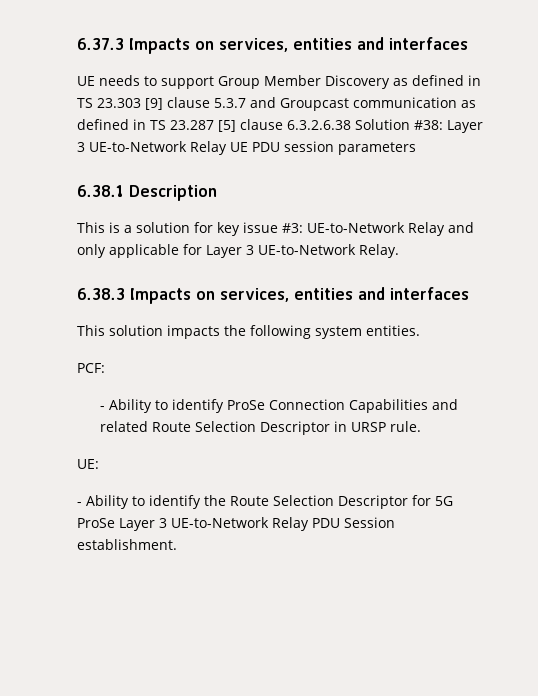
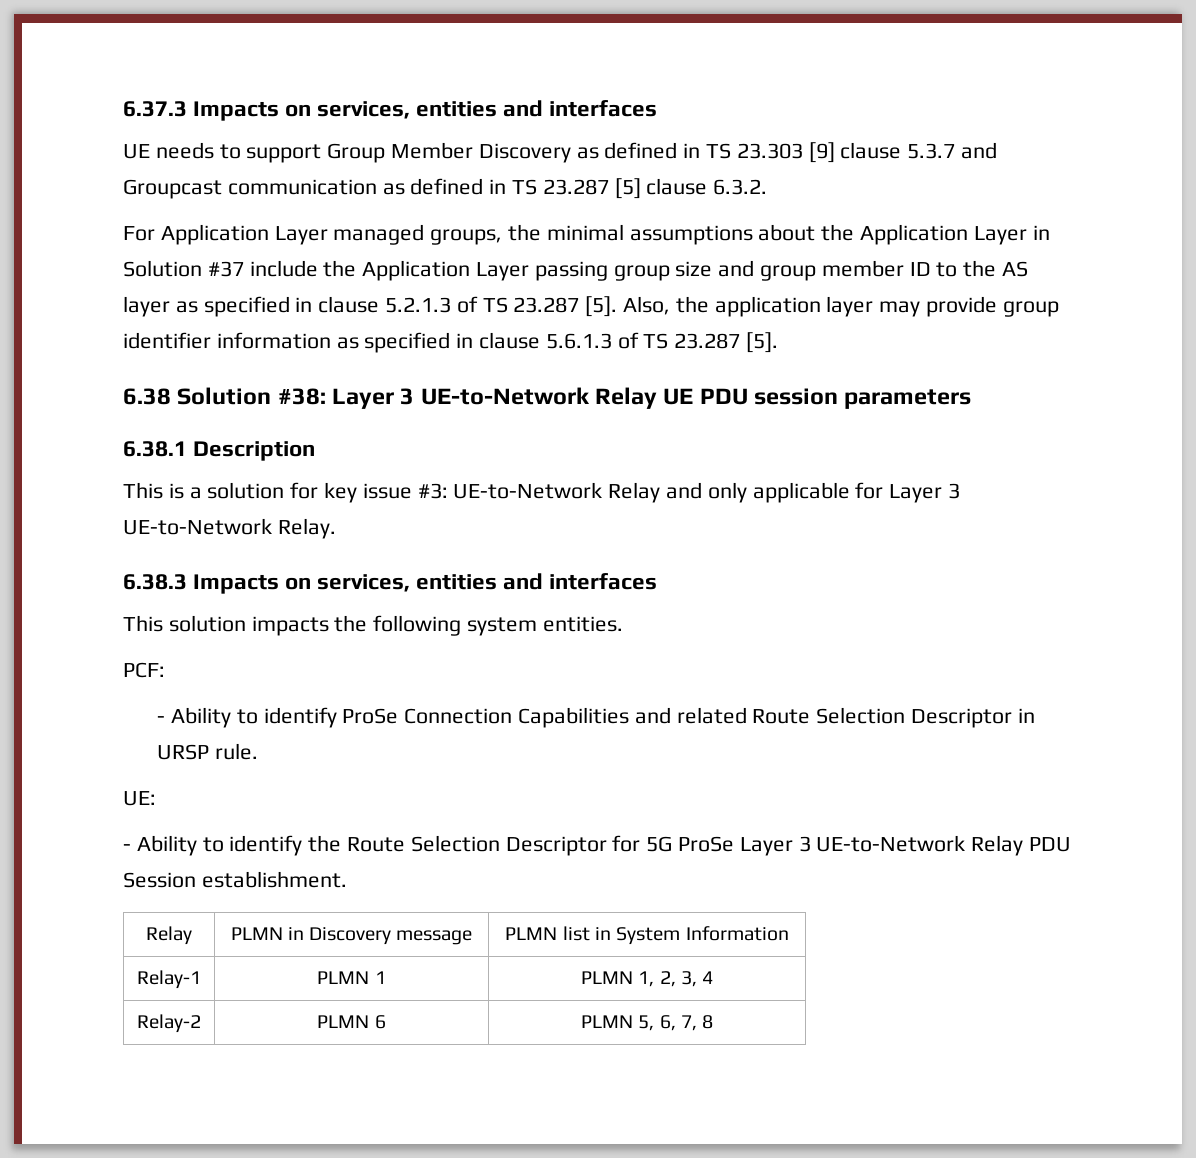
- UE needs to support Group Member Discovery as defined in TS 23.303 [9] clause 5.3.7 and Groupcast communication as defined in TS 23.287 [5] clause 6.3.2.6.38 Solution #38: Layer 3 UE-to-Network Relay UE PDU session parameters
+ UE needs to support Group Member Discovery as defined in TS 23.303 [9] clause 5.3.7 and Groupcast communication as defined in TS 23.287 [5] clause 6.3.2.
+ For Application Layer managed groups, the minimal assumptions about the Application Layer in Solution #37 include the Application Layer passing group size and group member ID to the AS layer as specified in clause 5.2.1.3 of TS 23.287 [5]. Also, the application layer may provide group identifier information as specified in clause 5.6.1.3 of TS 23.287 [5].
+ 6.38 Solution #38: Layer 3 UE-to-Network Relay UE PDU session parameters
+ Relay | PLMN in Discovery message | PLMN list in System Information
+ Relay-1 | PLMN 1 | PLMN 1, 2, 3, 4
+ Relay-2 | PLMN 6 | PLMN 5, 6, 7, 8

